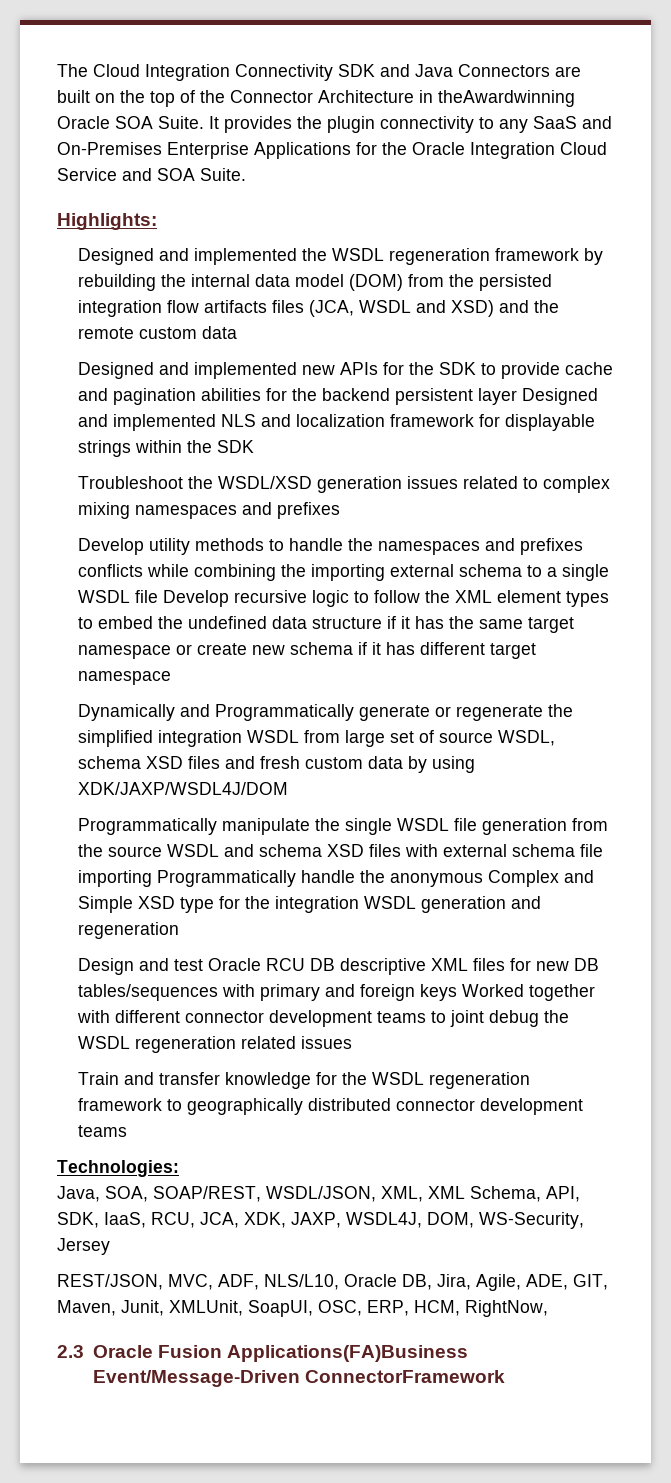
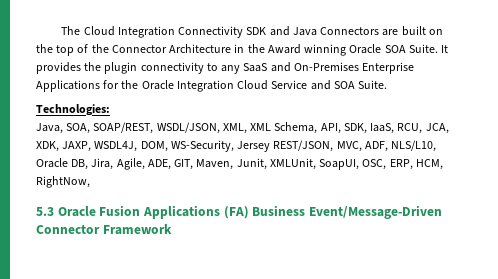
- The Cloud Integration Connectivity SDK and Java Connectors are built on the top of the Connector Architecture in theAwardwinning Oracle SOA Suite.
+ The Cloud Integration Connectivity SDK and Java Connectors are built on the top of the Connector Architecture in the Award winning Oracle SOA Suite.
- Highlights:
- Designed and implemented the WSDL regeneration framework by rebuilding the internal data model (DOM) from the persisted integration flow artifacts files (JCA, WSDL and XSD) and the remote custom data
- Designed and implemented new APIs for the SDK to provide cache and pagination abilities for the backend persistent layer Designed and implemented NLS and localization framework for displayable strings within the SDK
- Troubleshoot the WSDL/XSD generation issues related to complex mixing namespaces and prefixes
- Develop utility methods to handle the namespaces and prefixes conflicts while combining the importing external schema to a single WSDL file Develop recursive logic to follow the XML element types to embed the undefined data structure if it has the same target namespace or create new schema if it has different target namespace
- Dynamically and Programmatically generate or regenerate the simplified integration WSDL from large set of source WSDL, schema XSD files and fresh custom data by using XDK/JAXP/WSDL4J/DOM
- Programmatically manipulate the single WSDL file generation from the source WSDL and schema XSD files with external schema file importing Programmatically handle the anonymous Complex and Simple XSD type for the integration WSDL generation and regeneration
- Design and test Oracle RCU DB descriptive XML files for new DB tables/sequences with primary and foreign keys Worked together with different connector development teams to joint debug the WSDL regeneration related issues
- Train and transfer knowledge for the WSDL regeneration framework to geographically distributed connector development teams
- Java, SOA, SOAP/REST, WSDL/JSON, XML, XML Schema, API, SDK, IaaS, RCU, JCA, XDK, JAXP, WSDL4J, DOM, WS-Security, Jersey
- REST/JSON, MVC, ADF, NLS/L10, Oracle DB, Jira, Agile, ADE, GIT, Maven, Junit, XMLUnit, SoapUI, OSC, ERP, HCM, RightNow,
+ Java, SOA, SOAP/REST, WSDL/JSON, XML, XML Schema, API, SDK, IaaS, RCU, JCA, XDK, JAXP, WSDL4J, DOM, WS-Security, Jersey REST/JSON, MVC, ADF, NLS/L10, Oracle DB, Jira, Agile, ADE, GIT, Maven, Junit, XMLUnit, SoapUI, OSC, ERP, HCM, RightNow,
- 2.3 Oracle Fusion Applications(FA)Business Event/Message-Driven ConnectorFramework
+ 5.3 Oracle Fusion Applications (FA) Business Event/Message-Driven Connector Framework

